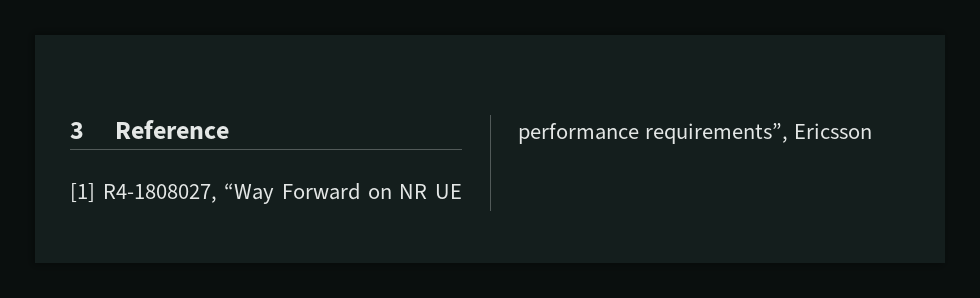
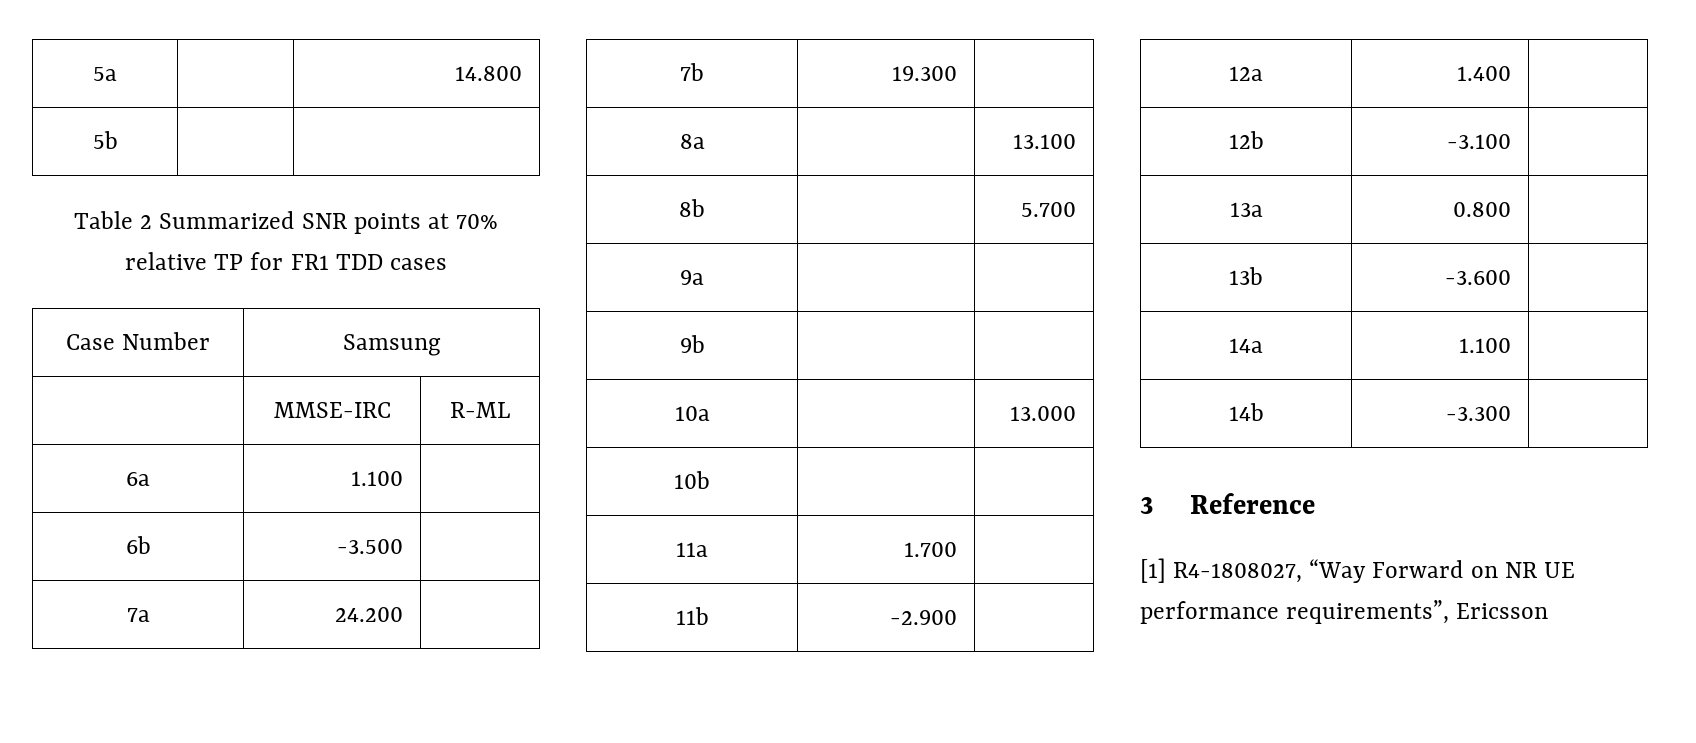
+ 5a | | 14.800
+ 5b | |
+ Table 2 Summarized SNR points at 70% relative TP for FR1 TDD cases
+ Case Number | Samsung
+ | MMSE-IRC | R-ML
+ 6a | 1.100 |
+ 6b | -3.500 |
+ 7a | 24.200 |
+ 7b | 19.300 |
+ 8a | | 13.100
+ 8b | | 5.700
+ 9a | |
+ 9b | |
+ 10a | | 13.000
+ 10b | |
+ 11a | 1.700 |
+ 11b | -2.900 |
+ 12a | 1.400 |
+ 12b | -3.100 |
+ 13a | 0.800 |
+ 13b | -3.600 |
+ 14a | 1.100 |
+ 14b | -3.300 |

